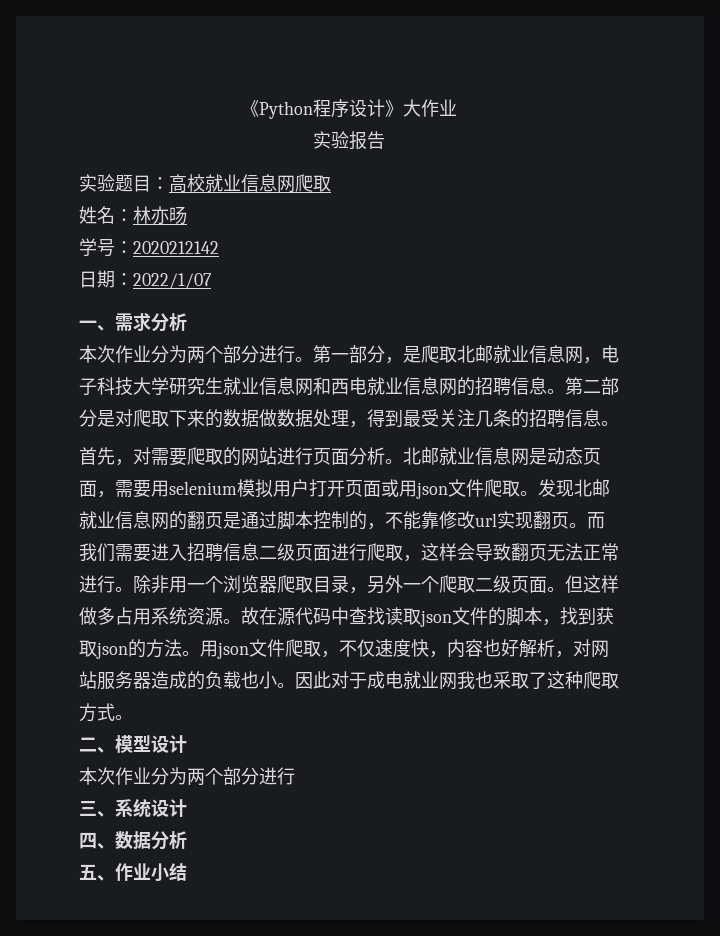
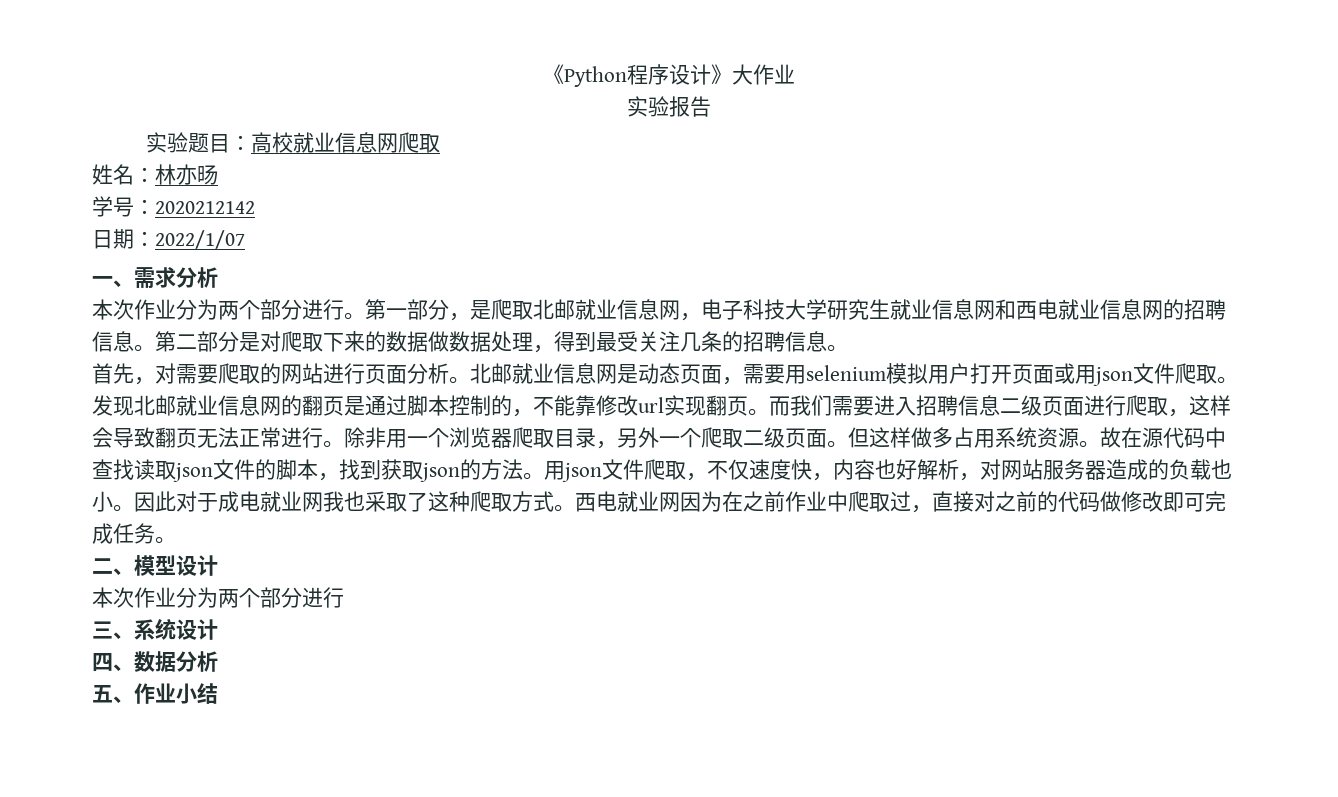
+ 西电就业网因为在之前作业中爬取过，直接对之前的代码做修改即可完成任务。

